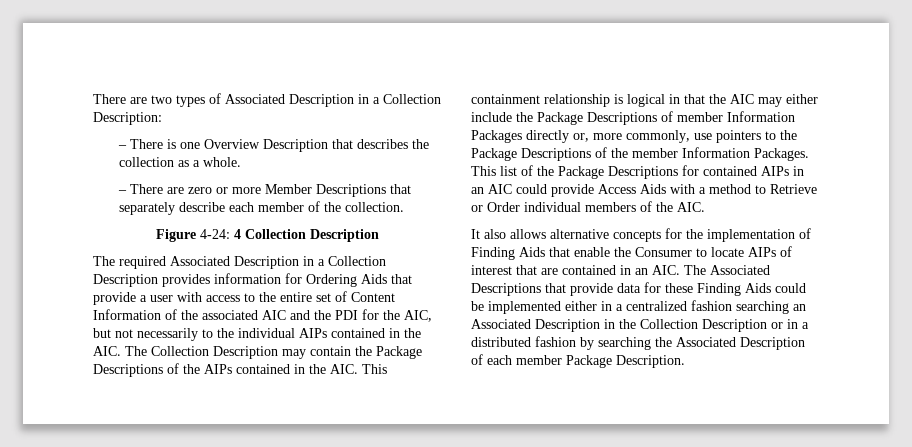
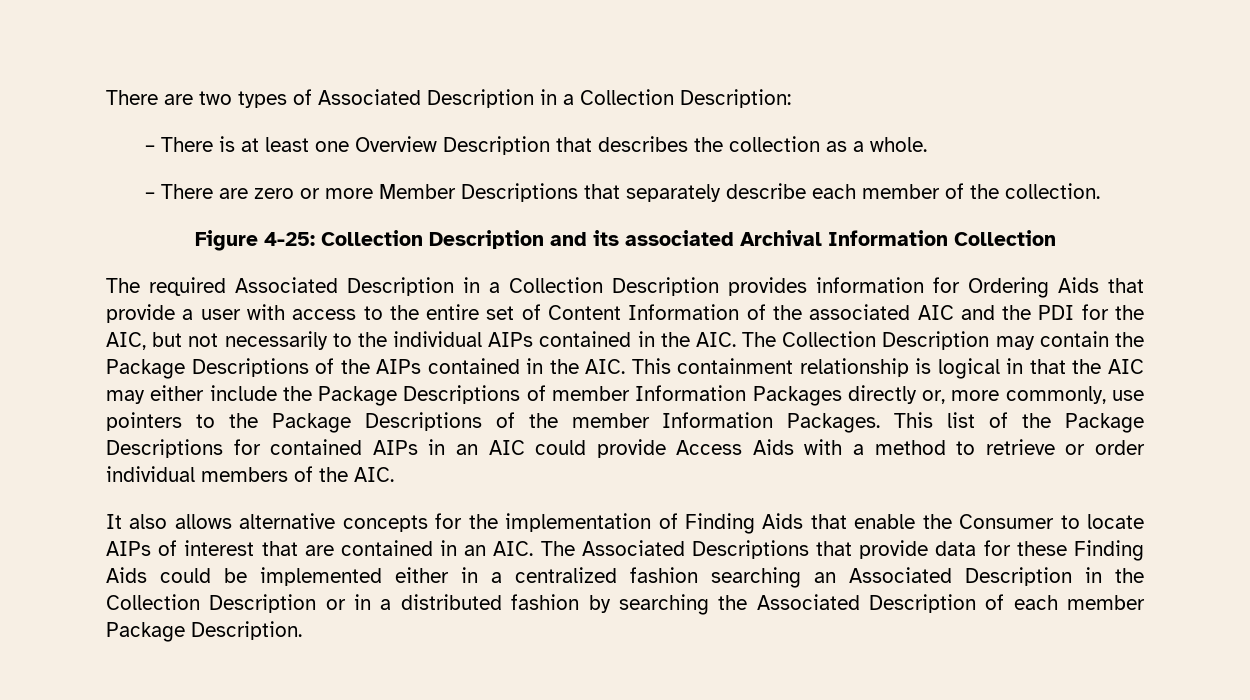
- – There is one Overview Description that describes the collection as a whole.
+ – There is at least one Overview Description that describes the collection as a whole.
- Figure 4-24: 4 Collection Description
+ Figure 4-25: Collection Description and its associated Archival Information Collection
- This list of the Package Descriptions for contained AIPs in an AIC could provide Access Aids with a method to Retrieve or Order individual members of the AIC.
+ This list of the Package Descriptions for contained AIPs in an AIC could provide Access Aids with a method to retrieve or order individual members of the AIC.

